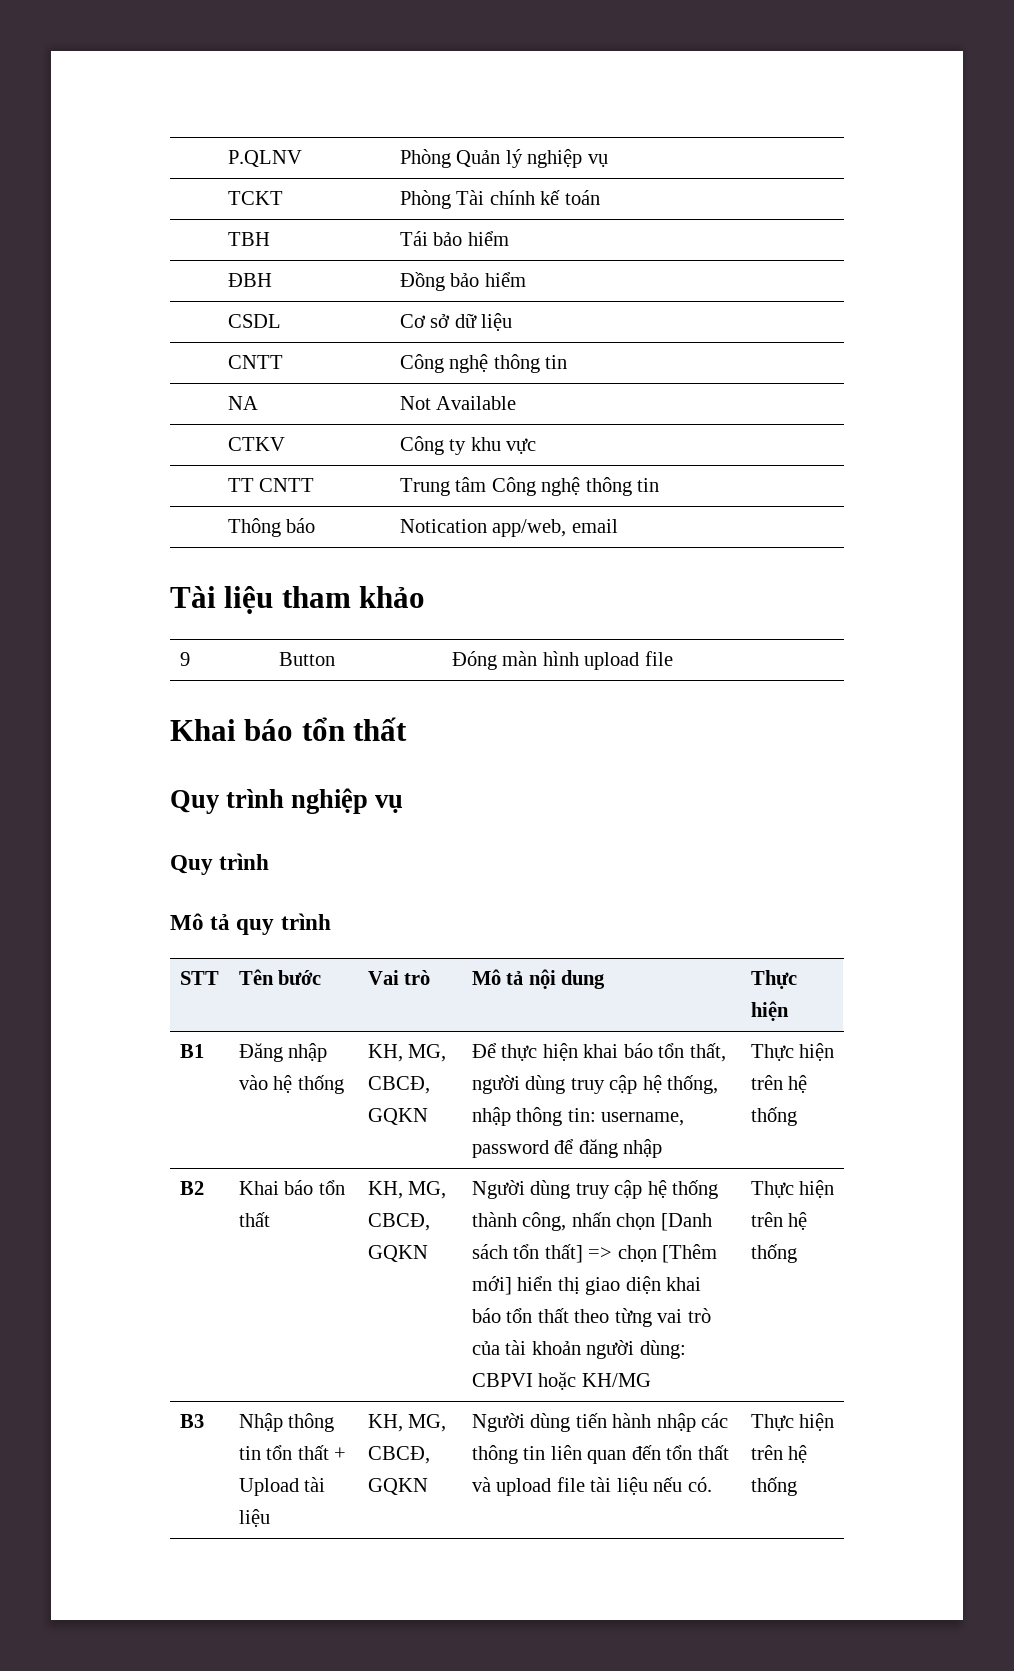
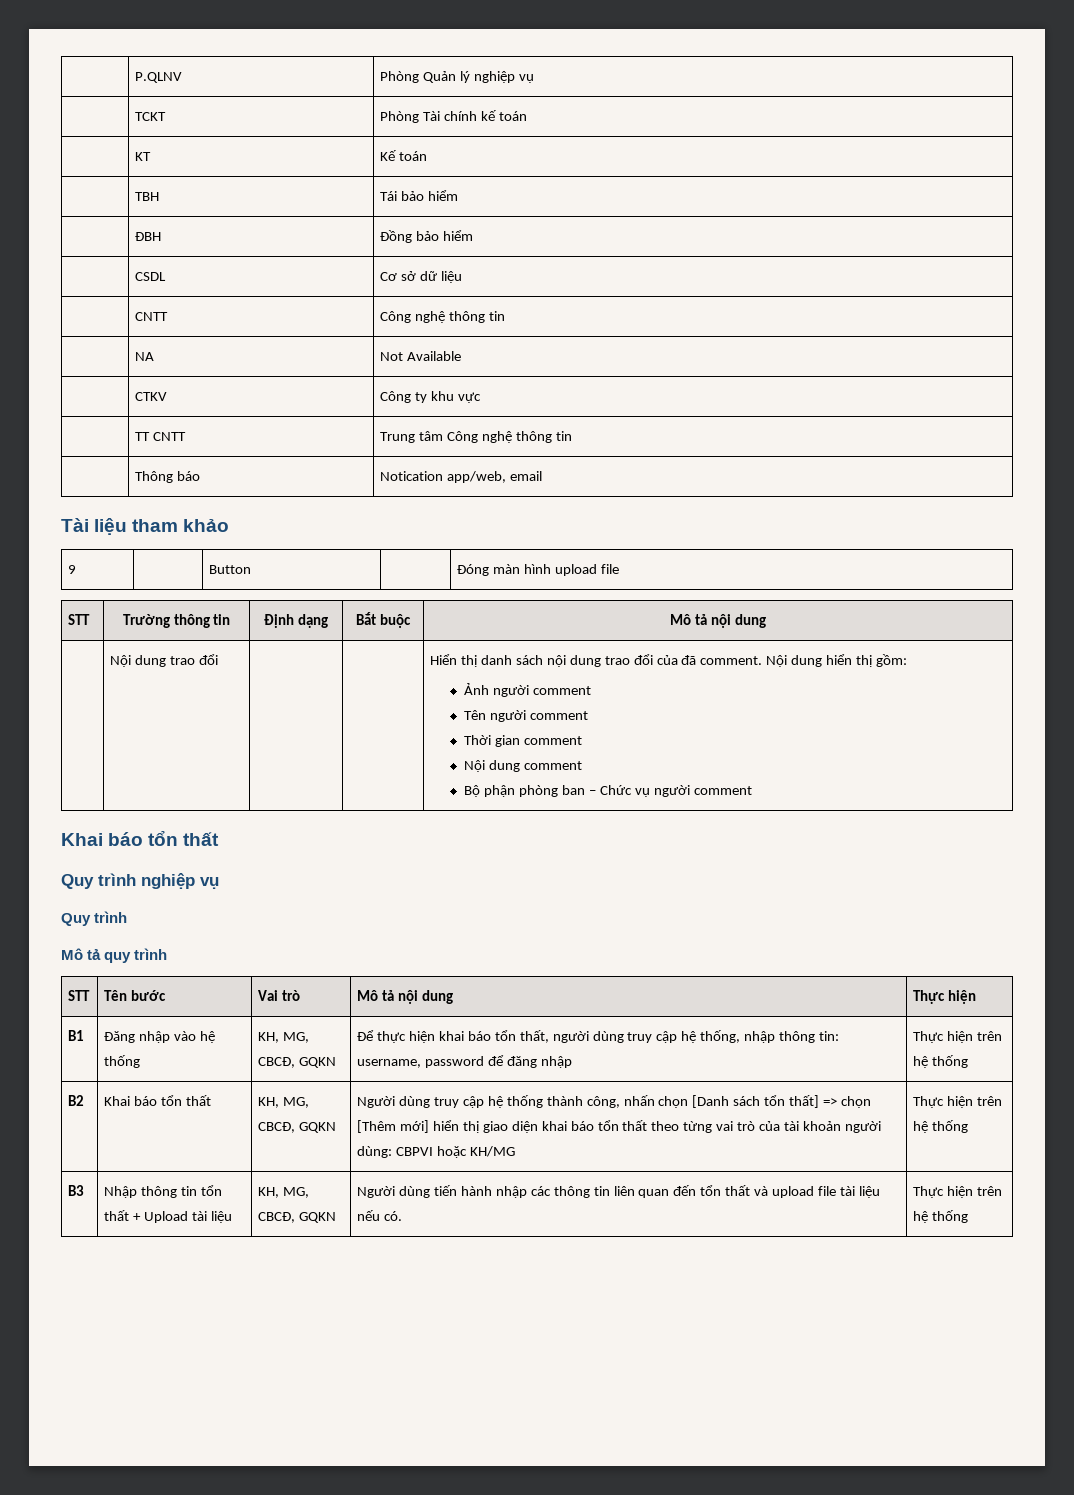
+ | KT | Kế toán
+ STT | Trường thông tin | Định dạng | Bắt buộc | Mô tả nội dung
+ | Nội dung trao đổi | | | Hiển thị danh sách nội dung trao đổi của đã comment. Nội dung hiển thị gồm:
+ Ảnh người comment
+ Tên người comment
+ Thời gian comment
+ Nội dung comment
+ Bộ phận phòng ban – Chức vụ người comment

